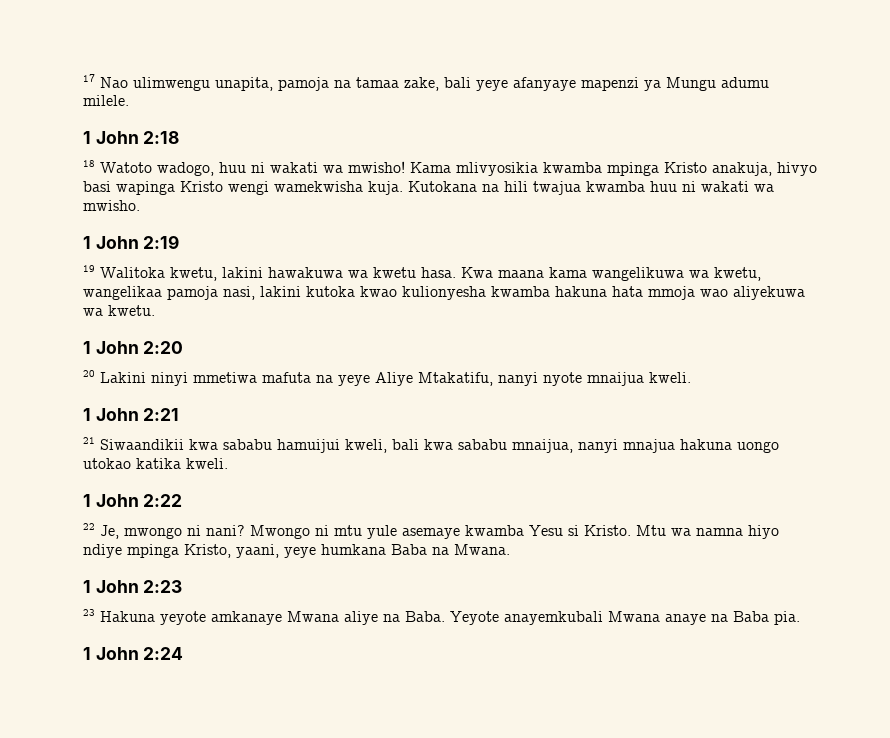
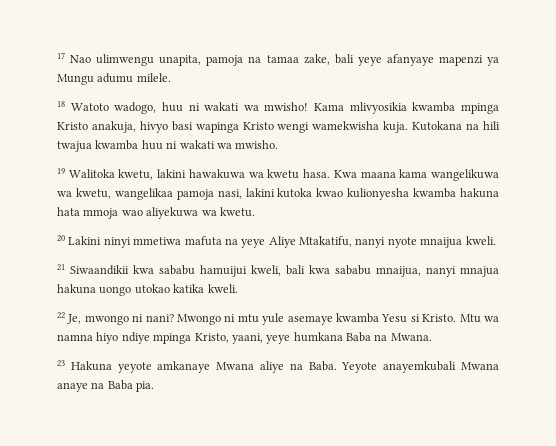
- 1 John 2:18
- 1 John 2:19
- 1 John 2:20
- 1 John 2:21
- 1 John 2:22
- 1 John 2:23
- 1 John 2:24

